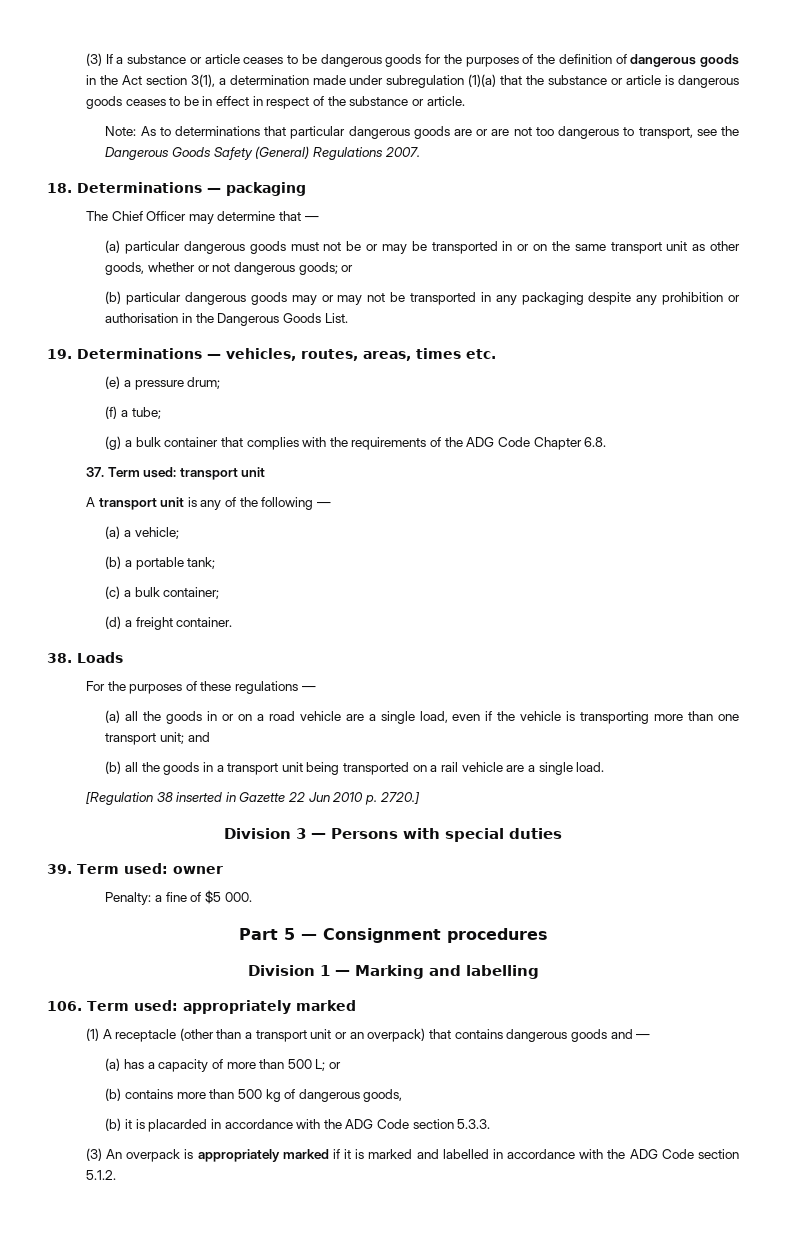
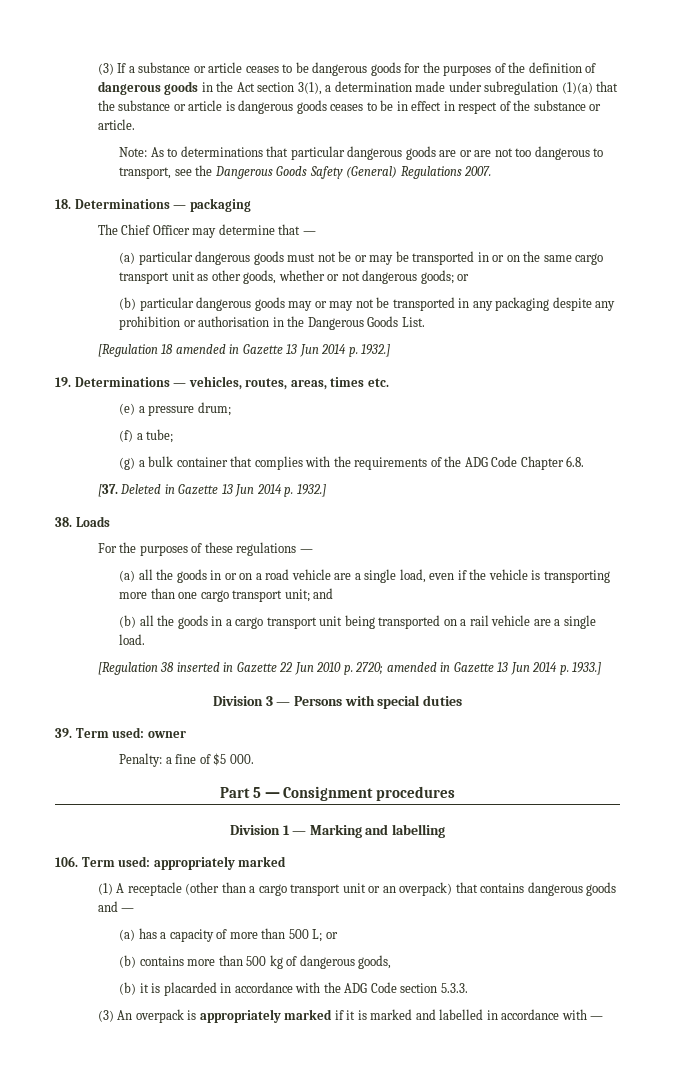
- (a) particular dangerous goods must not be or may be transported in or on the same transport unit as other goods, whether or not dangerous goods; or
+ (a) particular dangerous goods must not be or may be transported in or on the same cargo transport unit as other goods, whether or not dangerous goods; or
+ [Regulation 18 amended in Gazette 13 Jun 2014 p. 1932.]
- 37. Term used: transport unit
- A transport unit is any of the following —
- (a) a vehicle;
- (b) a portable tank;
- (c) a bulk container;
- (d) a freight container.
+ [37. Deleted in Gazette 13 Jun 2014 p. 1932.]
- (a) all the goods in or on a road vehicle are a single load, even if the vehicle is transporting more than one transport unit; and
+ (a) all the goods in or on a road vehicle are a single load, even if the vehicle is transporting more than one cargo transport unit; and
- (b) all the goods in a transport unit being transported on a rail vehicle are a single load.
+ (b) all the goods in a cargo transport unit being transported on a rail vehicle are a single load.
- [Regulation 38 inserted in Gazette 22 Jun 2010 p. 2720.]
+ [Regulation 38 inserted in Gazette 22 Jun 2010 p. 2720; amended in Gazette 13 Jun 2014 p. 1933.]
- (1) A receptacle (other than a transport unit or an overpack) that contains dangerous goods and —
+ (1) A receptacle (other than a cargo transport unit or an overpack) that contains dangerous goods and —
- (3) An overpack is appropriately marked if it is marked and labelled in accordance with the ADG Code section 5.1.2.
+ (3) An overpack is appropriately marked if it is marked and labelled in accordance with —

